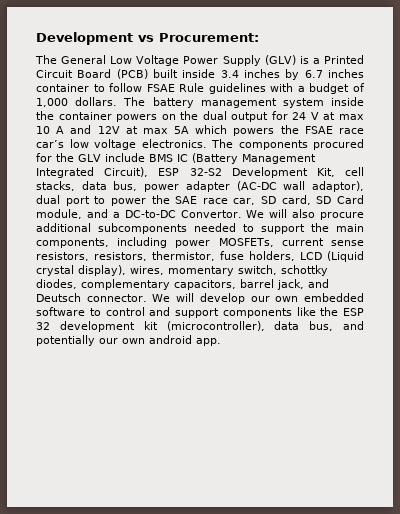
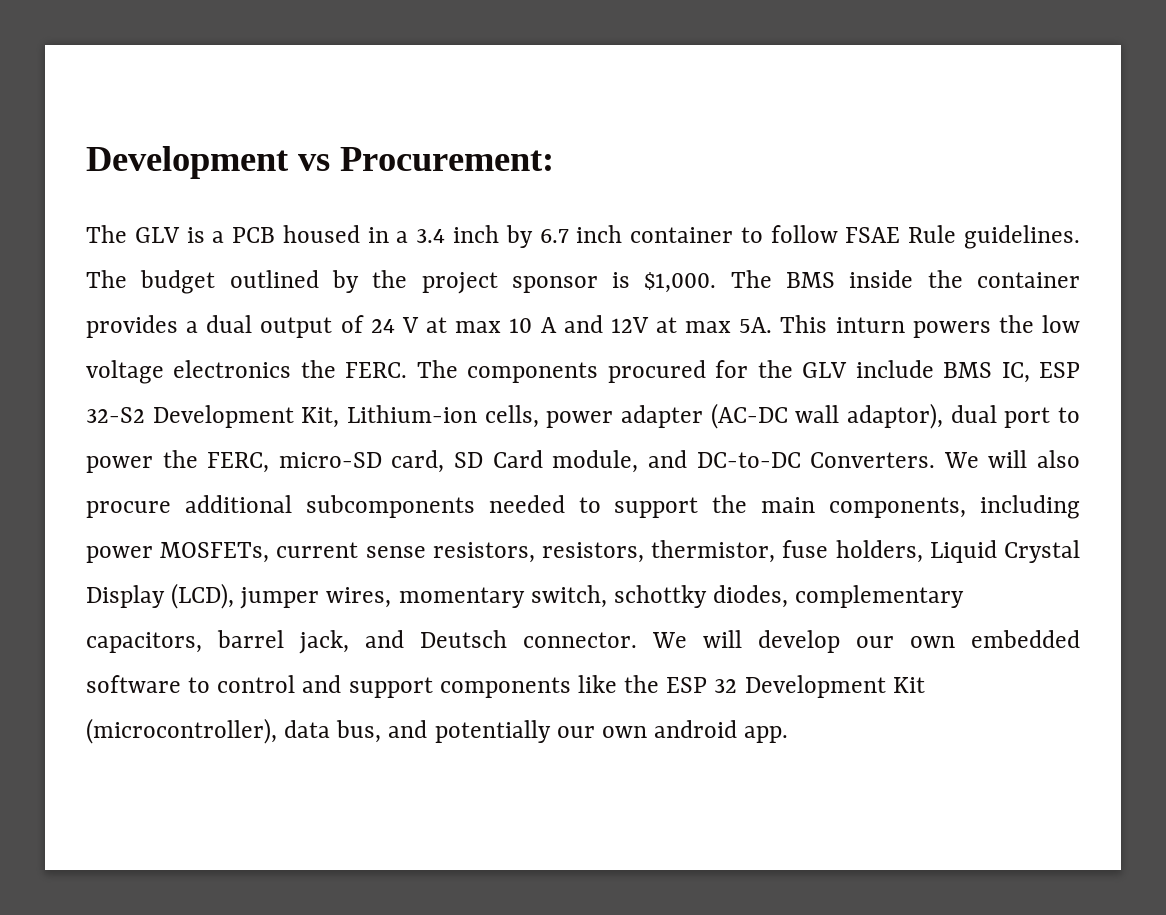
- The General Low Voltage Power Supply (GLV) is a Printed Circuit Board (PCB) built inside 3.4 inches by 6.7 inches container to follow FSAE Rule guidelines with a budget of 1,000 dollars. The battery management system inside the container powers on the dual output for 24 V at max 10 A and 12V at max 5A which powers the FSAE race car’s low voltage electronics.
+ The GLV is a PCB housed in a 3.4 inch by 6.7 inch container to follow FSAE Rule guidelines. The budget outlined by the project sponsor is $1,000. The BMS inside the container provides a dual output of 24 V at max 10 A and 12V at max 5A. This inturn powers the low voltage electronics the FERC.
- The components procured for the GLV include BMS IC (Battery Management Integrated Circuit), ESP 32-S2 Development Kit, cell stacks, data bus, power adapter (AC-DC wall adaptor), dual port to power the SAE race car, SD card, SD Card module, and a DC-to-DC Convertor.
+ The components procured for the GLV include BMS IC, ESP 32-S2 Development Kit, Lithium-ion cells, power adapter (AC-DC wall adaptor), dual port to power the FERC, micro-SD card, SD Card module, and DC-to-DC Converters.
- We will also procure additional subcomponents needed to support the main components, including power MOSFETs, current sense resistors, resistors, thermistor, fuse holders, LCD (Liquid crystal display), wires, momentary switch, schottky diodes, complementary capacitors, barrel jack, and Deutsch connector.
+ We will also procure additional subcomponents needed to support the main components, including power MOSFETs, current sense resistors, resistors, thermistor, fuse holders, Liquid Crystal Display (LCD), jumper wires, momentary switch, schottky diodes, complementary capacitors, barrel jack, and Deutsch connector.
- We will develop our own embedded software to control and support components like the ESP 32 development kit (microcontroller), data bus, and potentially our own android app.
+ We will develop our own embedded software to control and support components like the ESP 32 Development Kit (microcontroller), data bus, and potentially our own android app.

